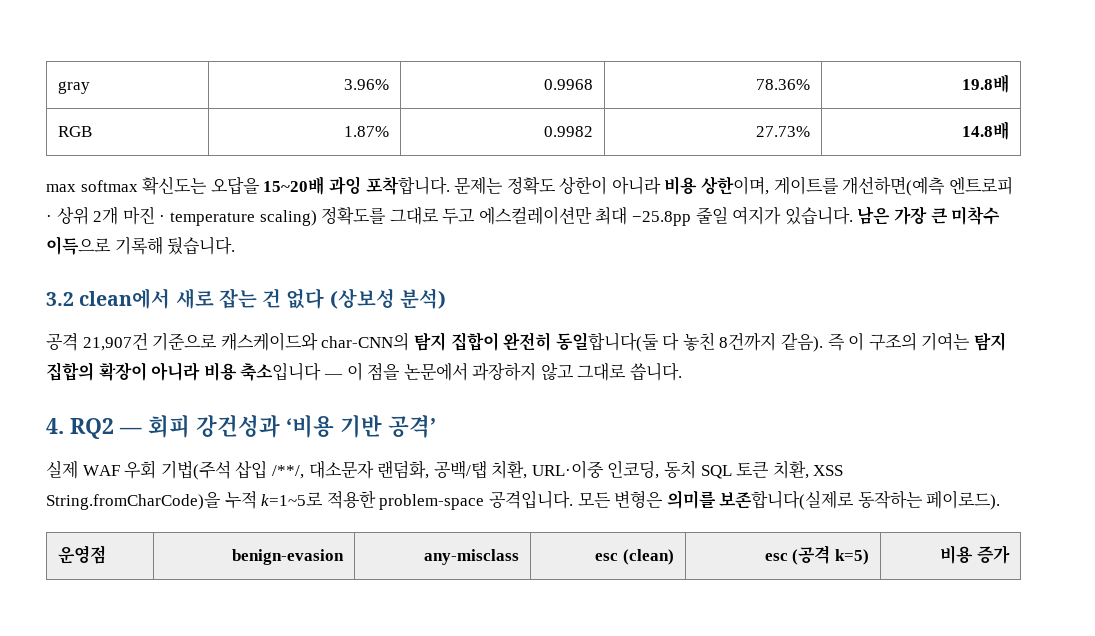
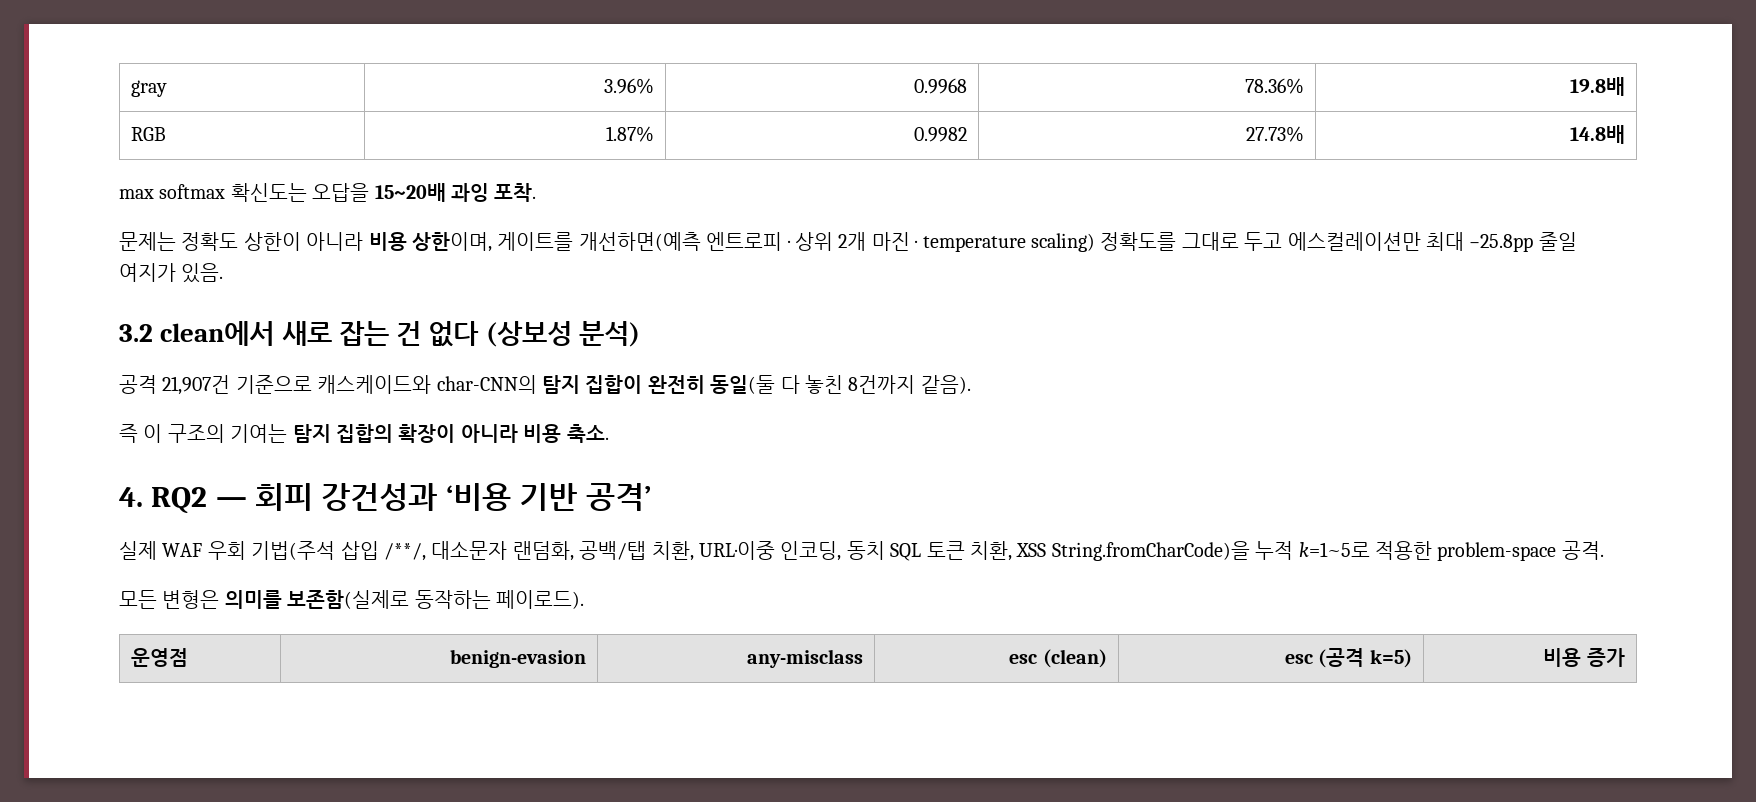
- max softmax 확신도는 오답을 15~20배 과잉 포착합니다. 문제는 정확도 상한이 아니라 비용 상한이며, 게이트를 개선하면(예측 엔트로피 · 상위 2개 마진 · temperature scaling) 정확도를 그대로 두고 에스컬레이션만 최대 −25.8pp 줄일 여지가 있습니다. 남은 가장 큰 미착수 이득으로 기록해 뒀습니다.
+ max softmax 확신도는 오답을 15~20배 과잉 포착.
+ 문제는 정확도 상한이 아니라 비용 상한이며, 게이트를 개선하면(예측 엔트로피 · 상위 2개 마진 · temperature scaling) 정확도를 그대로 두고 에스컬레이션만 최대 −25.8pp 줄일 여지가 있음.
- 공격 21,907건 기준으로 캐스케이드와 char-CNN의 탐지 집합이 완전히 동일합니다(둘 다 놓친 8건까지 같음). 즉 이 구조의 기여는 탐지 집합의 확장이 아니라 비용 축소입니다 — 이 점을 논문에서 과장하지 않고 그대로 씁니다.
+ 공격 21,907건 기준으로 캐스케이드와 char-CNN의 탐지 집합이 완전히 동일(둘 다 놓친 8건까지 같음).
+ 즉 이 구조의 기여는 탐지 집합의 확장이 아니라 비용 축소.
- 실제 WAF 우회 기법(주석 삽입 /**/, 대소문자 랜덤화, 공백/탭 치환, URL·이중 인코딩, 동치 SQL 토큰 치환, XSS String.fromCharCode)을 누적 k=1~5로 적용한 problem-space 공격입니다. 모든 변형은 의미를 보존합니다(실제로 동작하는 페이로드).
+ 실제 WAF 우회 기법(주석 삽입 /**/, 대소문자 랜덤화, 공백/탭 치환, URL·이중 인코딩, 동치 SQL 토큰 치환, XSS String.fromCharCode)을 누적 k=1~5로 적용한 problem-space 공격.
+ 모든 변형은 의미를 보존함(실제로 동작하는 페이로드).

